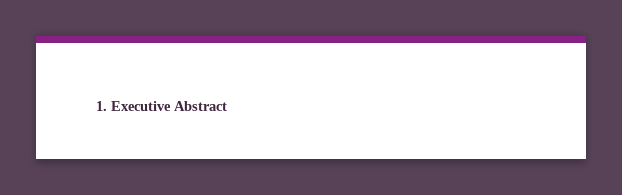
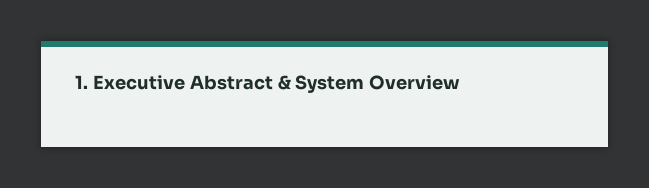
- 1. Executive Abstract
+ 1. Executive Abstract & System Overview

